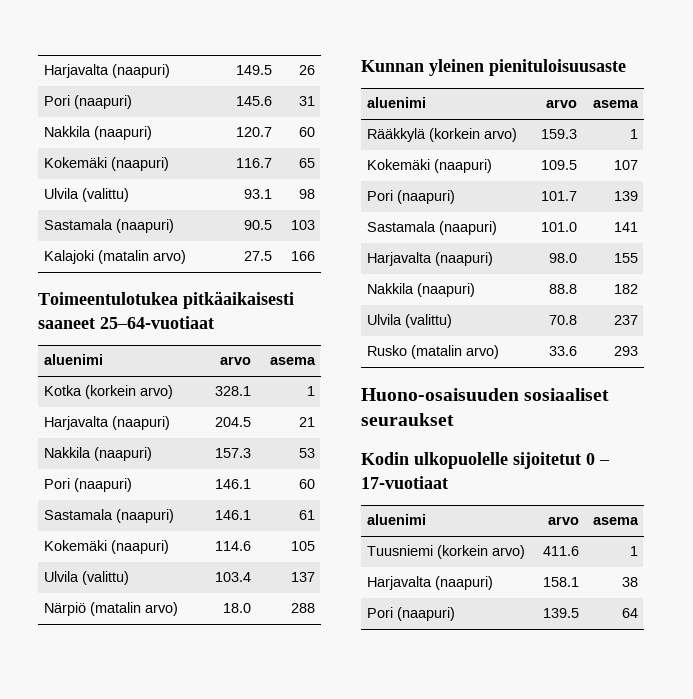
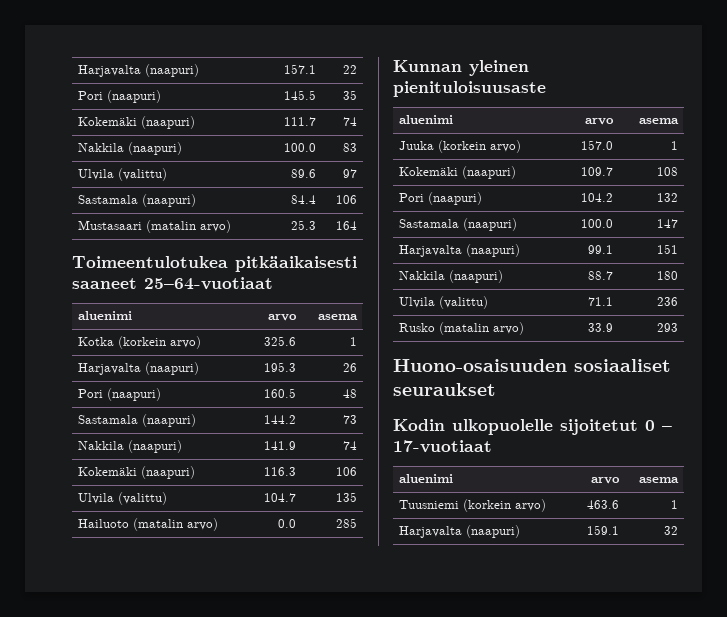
- Harjavalta (naapuri) | 149.5 | 26
- Pori (naapuri) | 145.6 | 31
- Nakkila (naapuri) | 120.7 | 60
- Kokemäki (naapuri) | 116.7 | 65
- Ulvila (valittu) | 93.1 | 98
- Sastamala (naapuri) | 90.5 | 103
- Kalajoki (matalin arvo) | 27.5 | 166
+ Harjavalta (naapuri) | 157.1 | 22
+ Pori (naapuri) | 145.5 | 35
+ Kokemäki (naapuri) | 111.7 | 74
+ Nakkila (naapuri) | 100.0 | 83
+ Ulvila (valittu) | 89.6 | 97
+ Sastamala (naapuri) | 84.4 | 106
+ Mustasaari (matalin arvo) | 25.3 | 164
- Kotka (korkein arvo) | 328.1 | 1
- Harjavalta (naapuri) | 204.5 | 21
- Nakkila (naapuri) | 157.3 | 53
- Pori (naapuri) | 146.1 | 60
- Sastamala (naapuri) | 146.1 | 61
- Kokemäki (naapuri) | 114.6 | 105
- Ulvila (valittu) | 103.4 | 137
- Närpiö (matalin arvo) | 18.0 | 288
+ Kotka (korkein arvo) | 325.6 | 1
+ Harjavalta (naapuri) | 195.3 | 26
+ Pori (naapuri) | 160.5 | 48
+ Sastamala (naapuri) | 144.2 | 73
+ Nakkila (naapuri) | 141.9 | 74
+ Kokemäki (naapuri) | 116.3 | 106
+ Ulvila (valittu) | 104.7 | 135
+ Hailuoto (matalin arvo) | 0.0 | 285
- Rääkkylä (korkein arvo) | 159.3 | 1
+ Juuka (korkein arvo) | 157.0 | 1
- Kokemäki (naapuri) | 109.5 | 107
- Pori (naapuri) | 101.7 | 139
- Sastamala (naapuri) | 101.0 | 141
- Harjavalta (naapuri) | 98.0 | 155
- Nakkila (naapuri) | 88.8 | 182
- Ulvila (valittu) | 70.8 | 237
+ Kokemäki (naapuri) | 109.7 | 108
+ Pori (naapuri) | 104.2 | 132
+ Sastamala (naapuri) | 100.0 | 147
+ Harjavalta (naapuri) | 99.1 | 151
+ Nakkila (naapuri) | 88.7 | 180
+ Ulvila (valittu) | 71.1 | 236
- Rusko (matalin arvo) | 33.6 | 293
+ Rusko (matalin arvo) | 33.9 | 293
- Tuusniemi (korkein arvo) | 411.6 | 1
- Harjavalta (naapuri) | 158.1 | 38
- Pori (naapuri) | 139.5 | 64
+ Tuusniemi (korkein arvo) | 463.6 | 1
+ Harjavalta (naapuri) | 159.1 | 32

